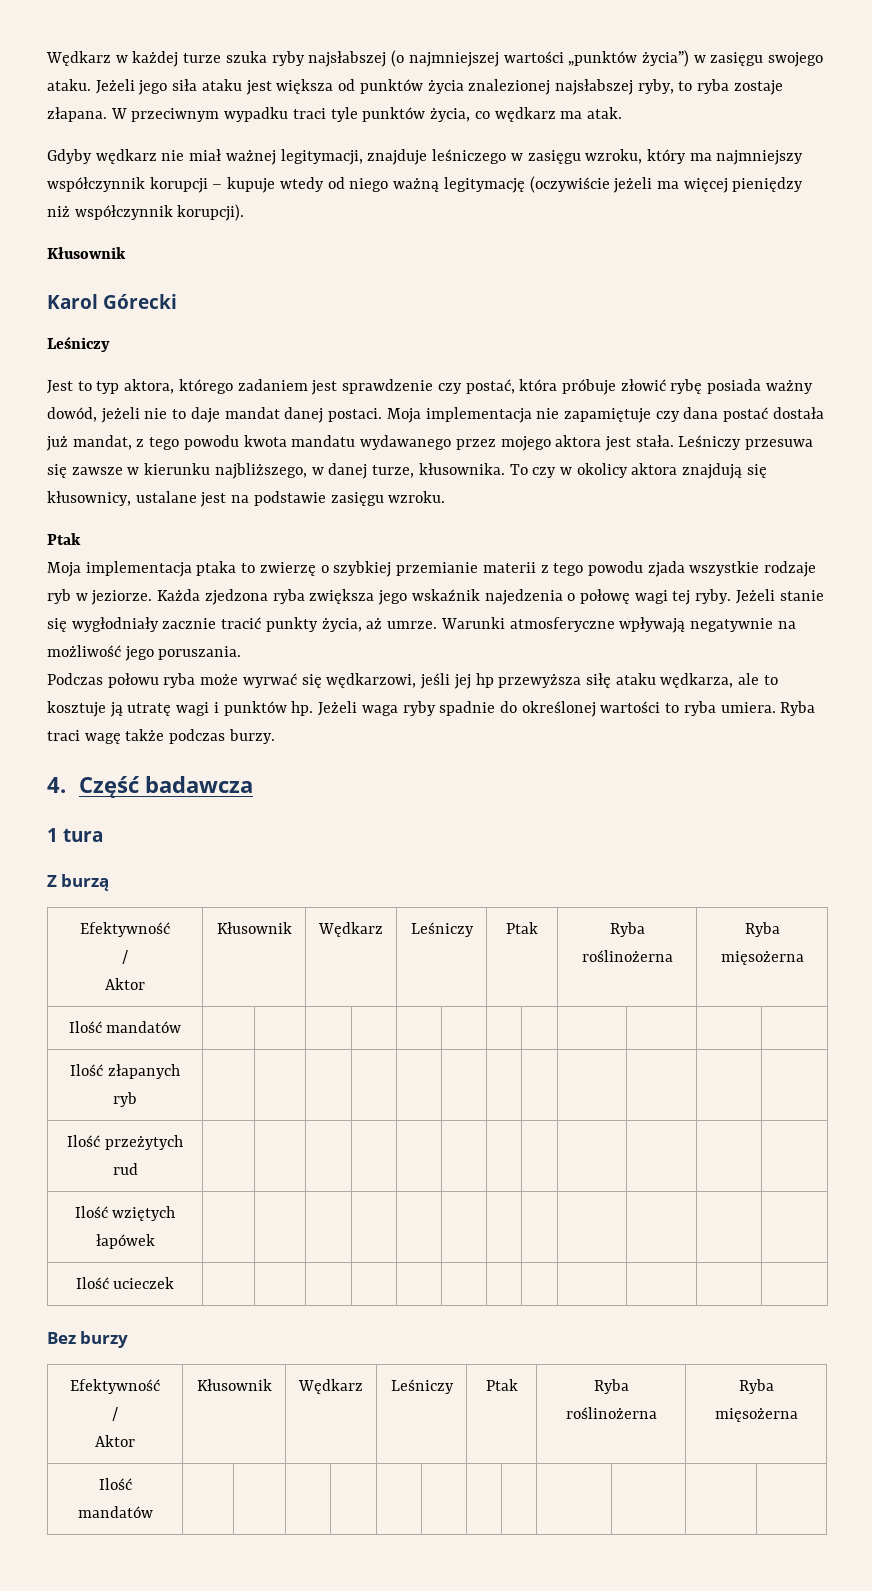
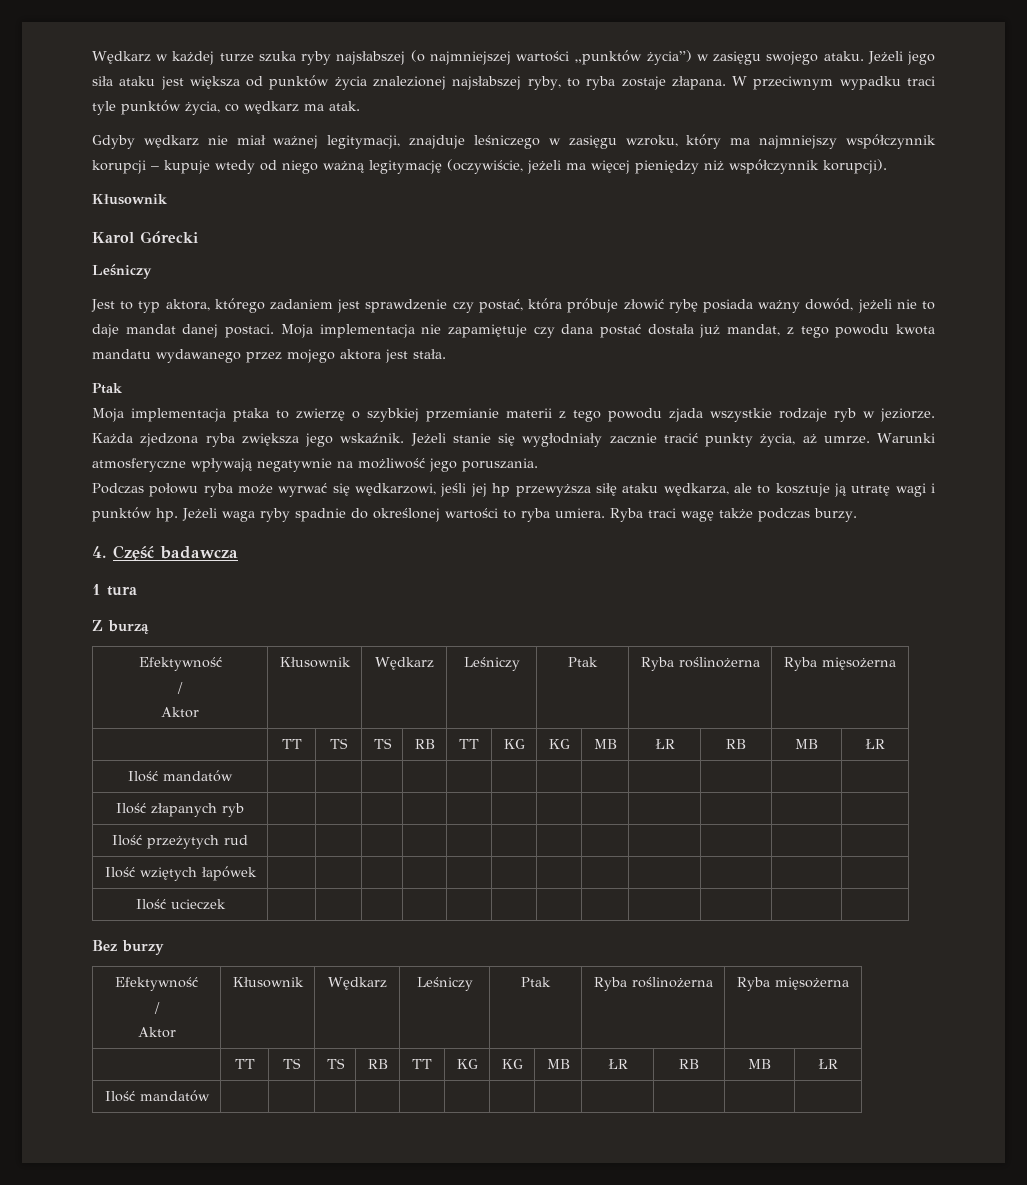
- Gdyby wędkarz nie miał ważnej legitymacji, znajduje leśniczego w zasięgu wzroku, który ma najmniejszy współczynnik korupcji – kupuje wtedy od niego ważną legitymację (oczywiście jeżeli ma więcej pieniędzy niż współczynnik korupcji).
+ Gdyby wędkarz nie miał ważnej legitymacji, znajduje leśniczego w zasięgu wzroku, który ma najmniejszy współczynnik korupcji – kupuje wtedy od niego ważną legitymację (oczywiście, jeżeli ma więcej pieniędzy niż współczynnik korupcji).
- Leśniczy przesuwa się zawsze w kierunku najbliższego, w danej turze, kłusownika. To czy w okolicy aktora znajdują się kłusownicy, ustalane jest na podstawie zasięgu wzroku.
- Każda zjedzona ryba zwiększa jego wskaźnik najedzenia o połowę wagi tej ryby.
+ Każda zjedzona ryba zwiększa jego wskaźnik.
  Z burzą
  Efektywność
  /
  Aktor | Kłusownik | Wędkarz | Leśniczy | Ptak | Ryba roślinożerna | Ryba mięsożerna
+ | TT | TS | TS | RB | TT | KG | KG | MB | ŁR | RB | MB | ŁR
  Bez burzy
  Efektywność
  /
  Aktor | Kłusownik | Wędkarz | Leśniczy | Ptak | Ryba roślinożerna | Ryba mięsożerna
+ | TT | TS | TS | RB | TT | KG | KG | MB | ŁR | RB | MB | ŁR

